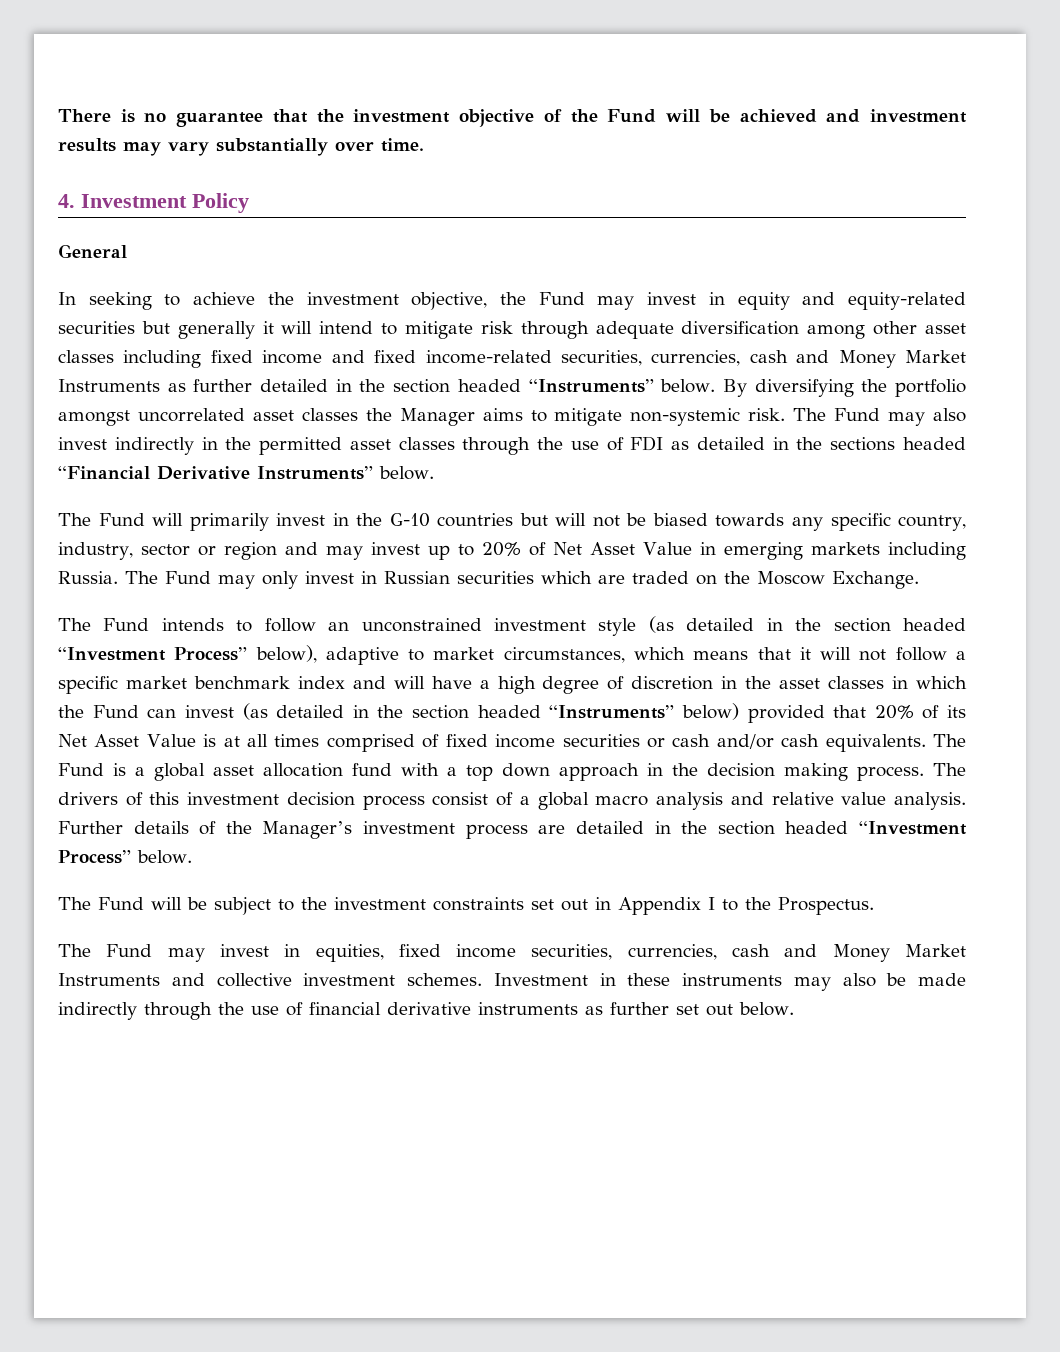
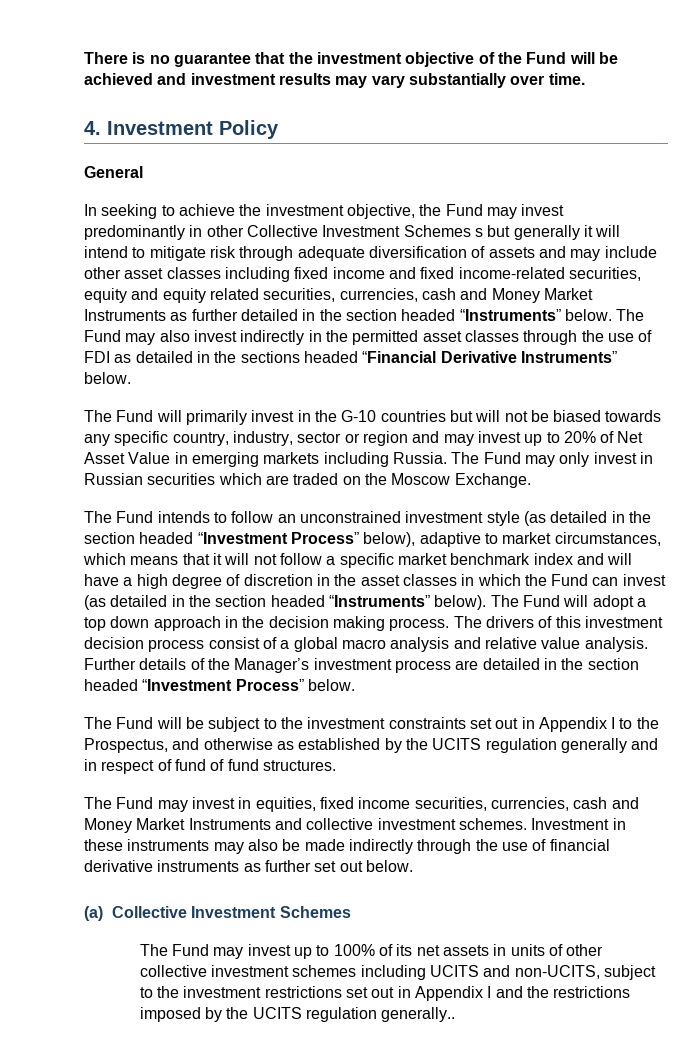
- In seeking to achieve the investment objective, the Fund may invest in equity and equity-related securities but generally it will intend to mitigate risk through adequate diversification among other asset classes including fixed income and fixed income-related securities, currencies, cash and Money Market Instruments as further detailed in the section headed “Instruments” below.
+ In seeking to achieve the investment objective, the Fund may invest predominantly in other Collective Investment Schemes s but generally it will intend to mitigate risk through adequate diversification of assets and may include other asset classes including fixed income and fixed income-related securities, equity and equity related securities, currencies, cash and Money Market Instruments as further detailed in the section headed “Instruments” below.
- By diversifying the portfolio amongst uncorrelated asset classes the Manager aims to mitigate non-systemic risk.
- The Fund intends to follow an unconstrained investment style (as detailed in the section headed “Investment Process” below), adaptive to market circumstances, which means that it will not follow a specific market benchmark index and will have a high degree of discretion in the asset classes in which the Fund can invest (as detailed in the section headed “Instruments” below) provided that 20% of its Net Asset Value is at all times comprised of fixed income securities or cash and/or cash equivalents. The Fund is a global asset allocation fund with a top down approach in the decision making process.
+ The Fund intends to follow an unconstrained investment style (as detailed in the section headed “Investment Process” below), adaptive to market circumstances, which means that it will not follow a specific market benchmark index and will have a high degree of discretion in the asset classes in which the Fund can invest (as detailed in the section headed “Instruments” below). The Fund will adopt a top down approach in the decision making process.
- The Fund will be subject to the investment constraints set out in Appendix I to the Prospectus.
+ The Fund will be subject to the investment constraints set out in Appendix I to the Prospectus, and otherwise as established by the UCITS regulation generally and in respect of fund of fund structures.
+ (a) Collective Investment Schemes
+ The Fund may invest up to 100% of its net assets in units of other collective investment schemes including UCITS and non-UCITS, subject to the investment restrictions set out in Appendix I and the restrictions imposed by the UCITS regulation generally..

